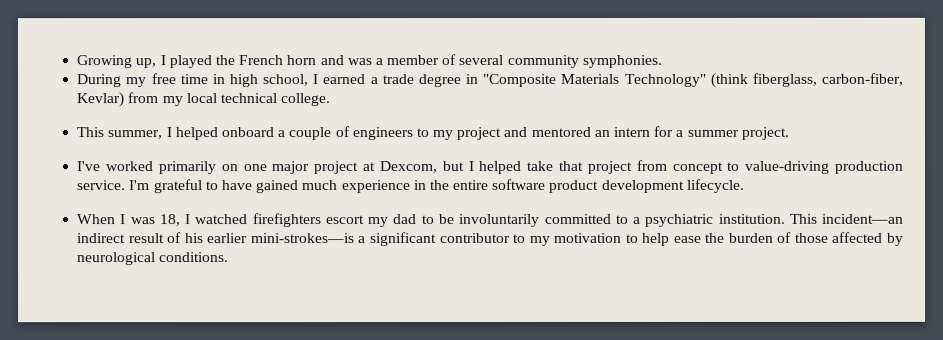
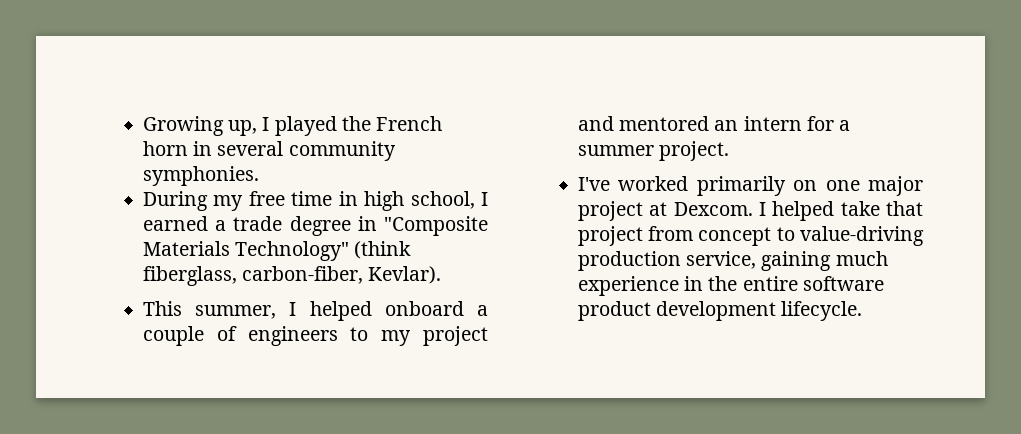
- Growing up, I played the French horn and was a member of several community symphonies.
+ Growing up, I played the French horn in several community symphonies.
- During my free time in high school, I earned a trade degree in "Composite Materials Technology" (think fiberglass, carbon-fiber, Kevlar) from my local technical college.
+ During my free time in high school, I earned a trade degree in "Composite Materials Technology" (think fiberglass, carbon-fiber, Kevlar).
- I've worked primarily on one major project at Dexcom, but I helped take that project from concept to value-driving production service. I'm grateful to have gained much experience in the entire software product development lifecycle.
+ I've worked primarily on one major project at Dexcom. I helped take that project from concept to value-driving production service, gaining much experience in the entire software product development lifecycle.
- When I was 18, I watched firefighters escort my dad to be involuntarily committed to a psychiatric institution. This incident—an indirect result of his earlier mini-strokes—is a significant contributor to my motivation to help ease the burden of those affected by neurological conditions.

